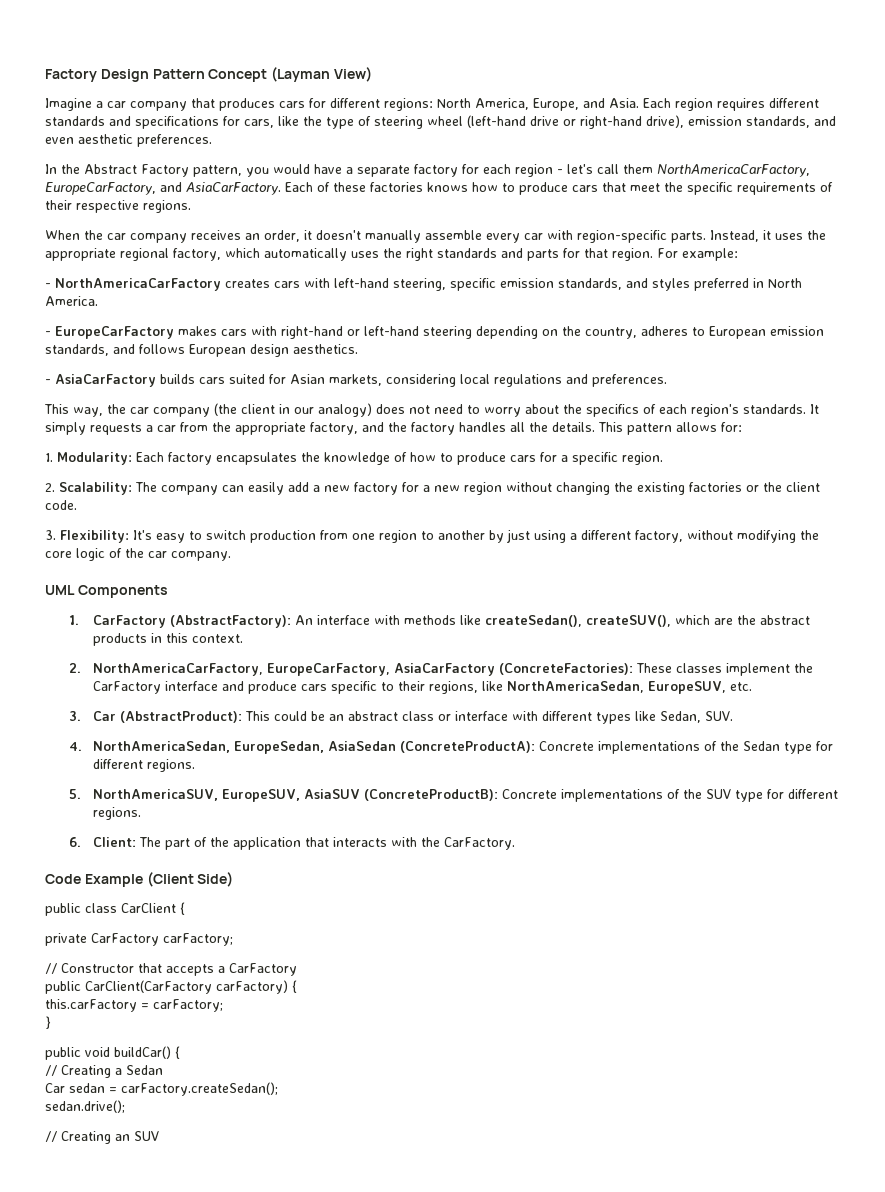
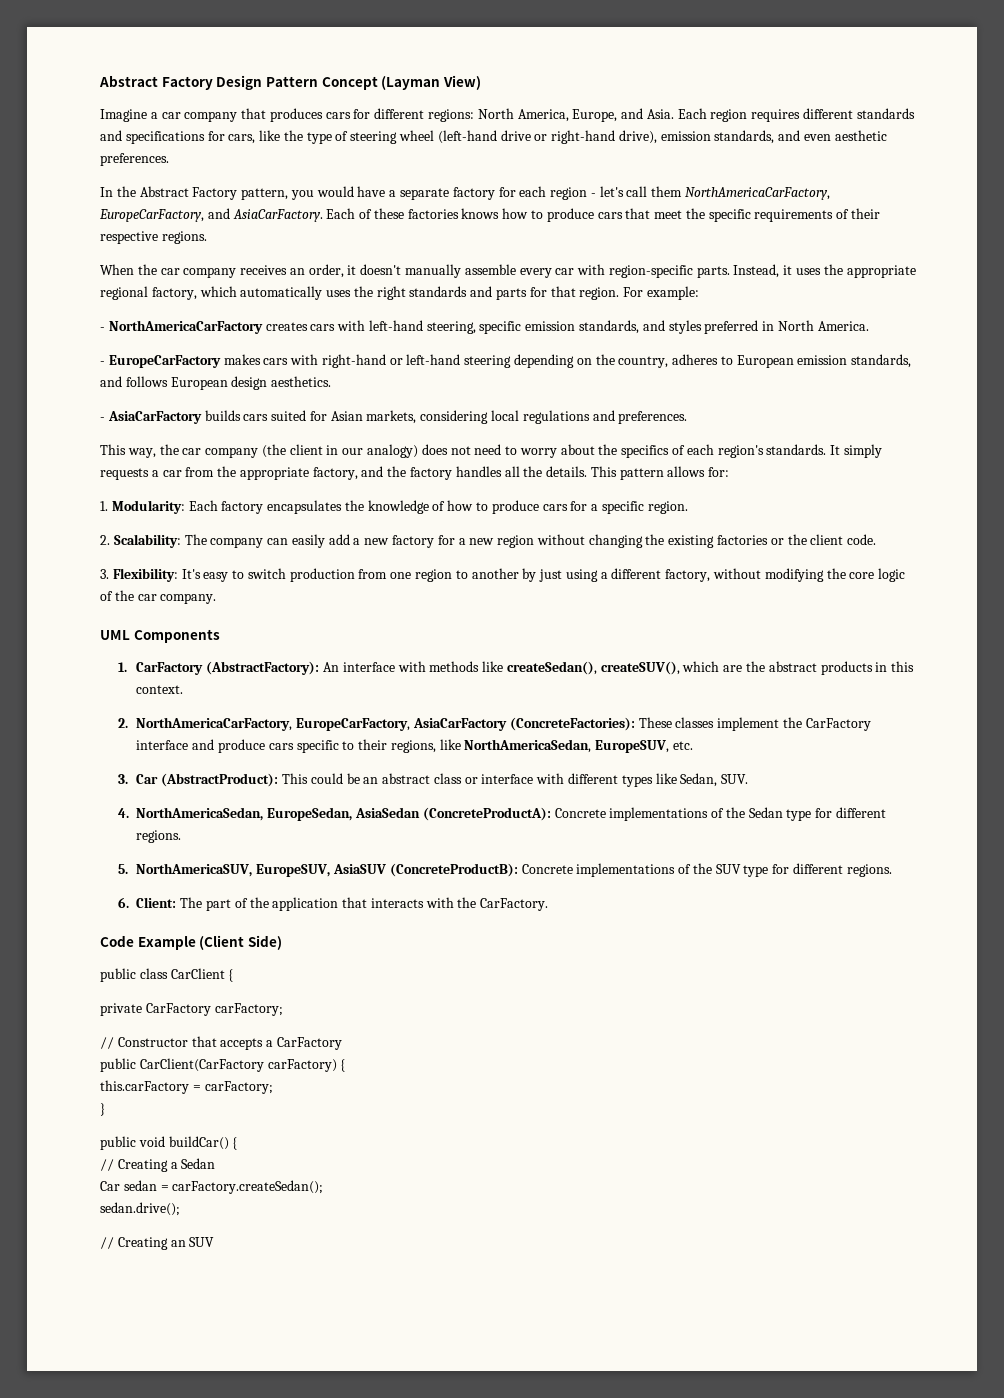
- Factory Design Pattern Concept (Layman View)
+ Abstract Factory Design Pattern Concept (Layman View)

